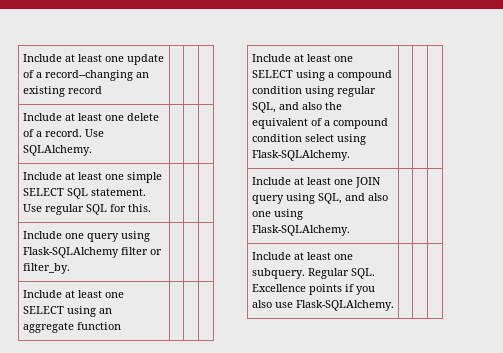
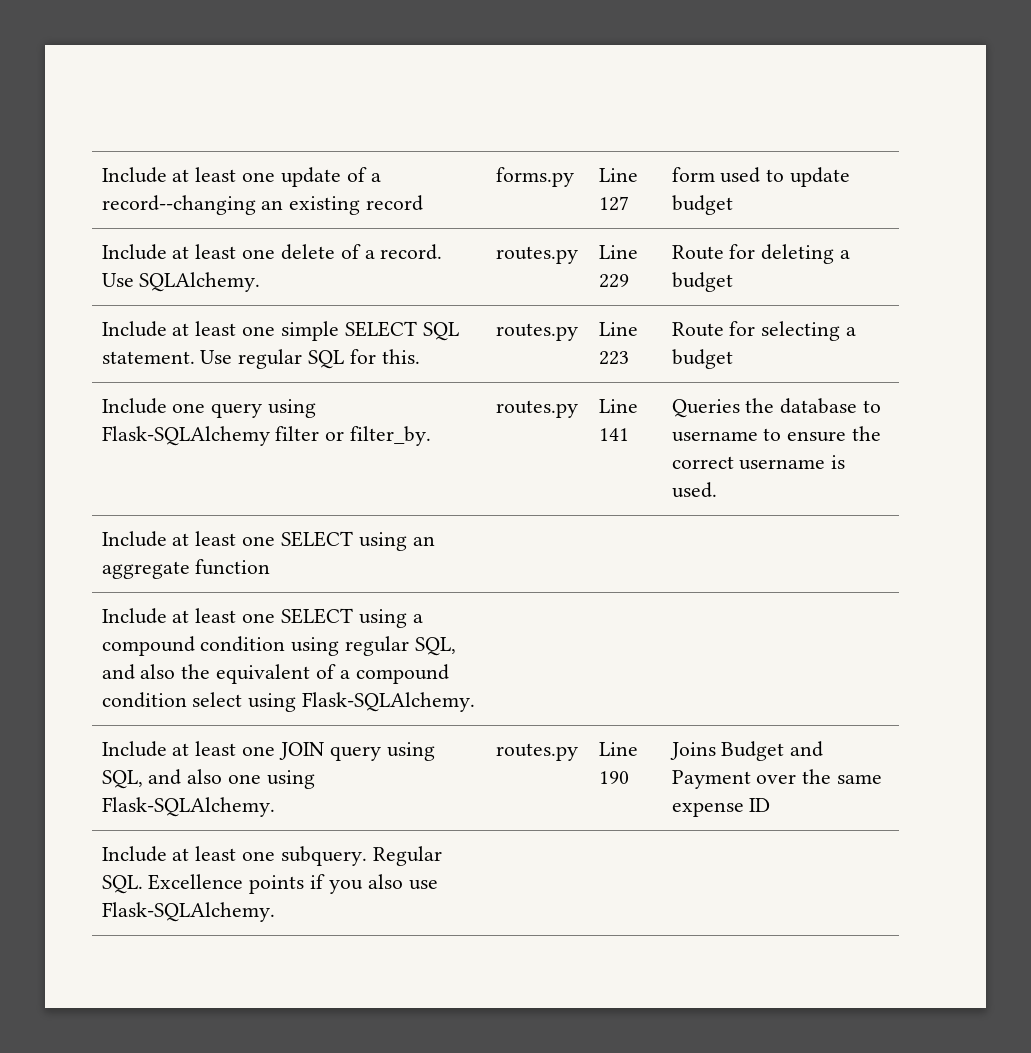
- Include at least one update of a record--changing an existing record | | |
+ Include at least one update of a record--changing an existing record | forms.py | Line 127 | form used to update budget
- Include at least one delete of a record. Use SQLAlchemy. | | |
+ Include at least one delete of a record. Use SQLAlchemy. | routes.py | Line 229 | Route for deleting a budget
- Include at least one simple SELECT SQL statement. Use regular SQL for this. | | |
+ Include at least one simple SELECT SQL statement. Use regular SQL for this. | routes.py | Line 223 | Route for selecting a budget
- Include one query using Flask-SQLAlchemy filter or filter_by. | | |
+ Include one query using Flask-SQLAlchemy filter or filter_by. | routes.py | Line 141 | Queries the database to username to ensure the correct username is used.
- Include at least one JOIN query using SQL, and also one using Flask-SQLAlchemy. | | |
+ Include at least one JOIN query using SQL, and also one using Flask-SQLAlchemy. | routes.py | Line 190 | Joins Budget and Payment over the same expense ID

